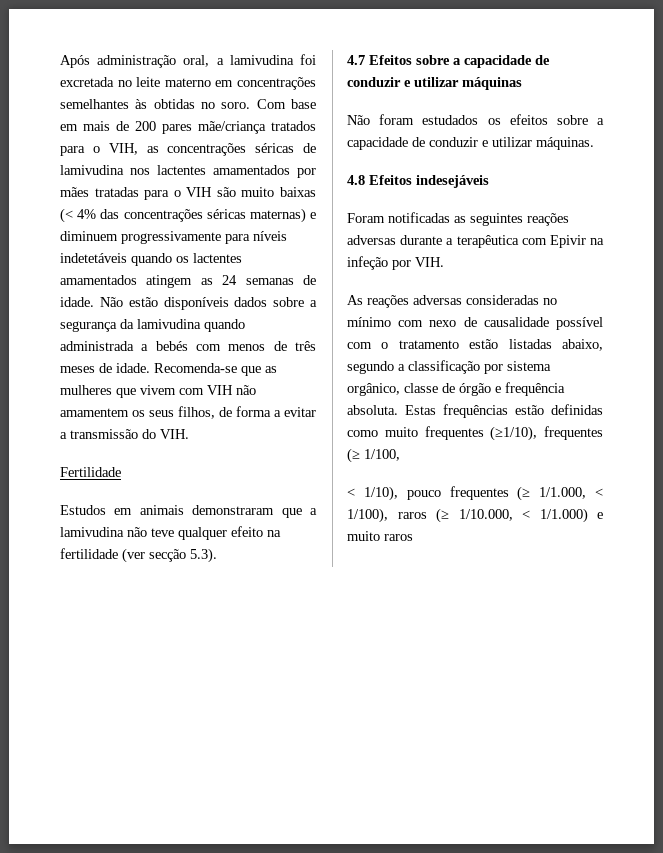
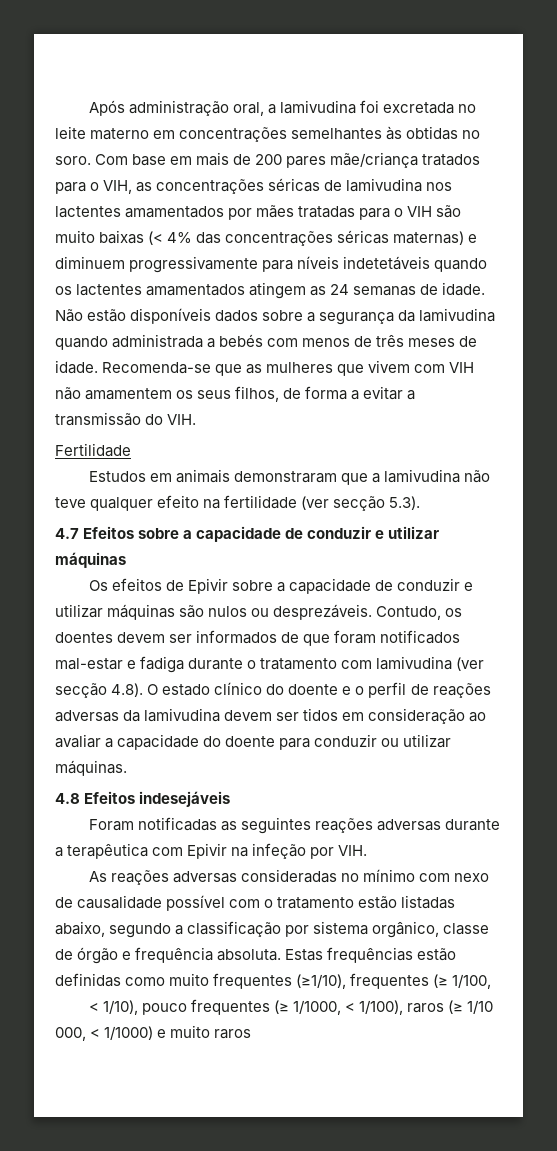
- Não foram estudados os efeitos sobre a capacidade de conduzir e utilizar máquinas.
+ Os efeitos de Epivir sobre a capacidade de conduzir e utilizar máquinas são nulos ou desprezáveis. Contudo, os doentes devem ser informados de que foram notificados mal-estar e fadiga durante o tratamento com lamivudina (ver secção 4.8). O estado clínico do doente e o perfil de reações adversas da lamivudina devem ser tidos em consideração ao avaliar a capacidade do doente para conduzir ou utilizar máquinas.
- < 1/10), pouco frequentes (≥ 1/1.000, < 1/100), raros (≥ 1/10.000, < 1/1.000) e muito raros
+ < 1/10), pouco frequentes (≥ 1/1000, < 1/100), raros (≥ 1/10 000, < 1/1000) e muito raros

